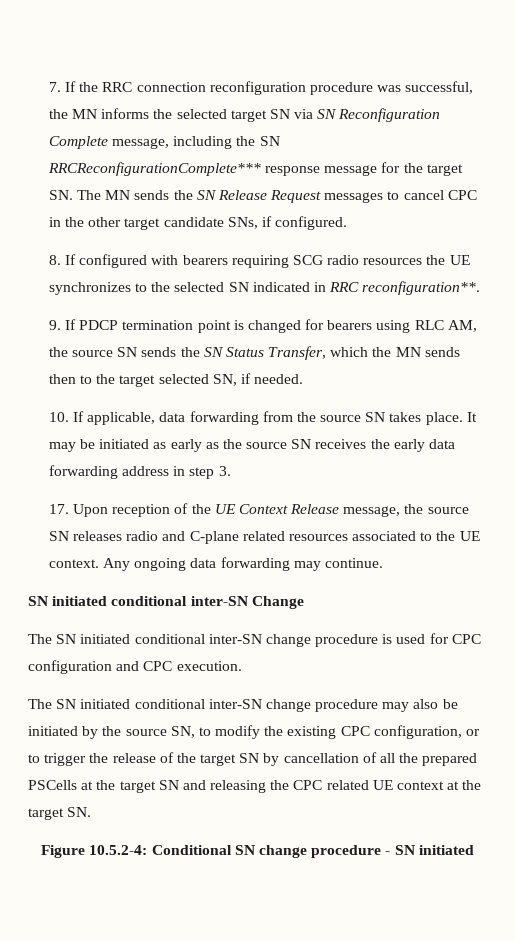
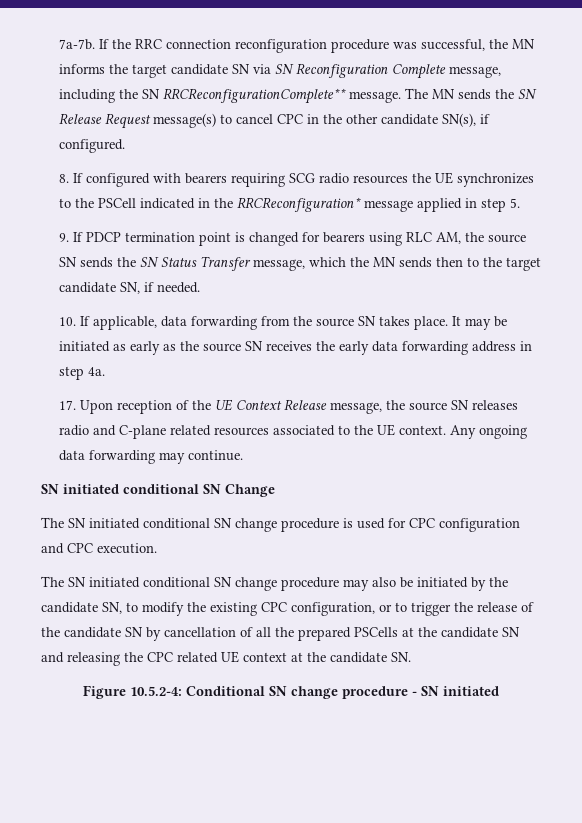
- 7. If the RRC connection reconfiguration procedure was successful, the MN informs the selected target SN via SN Reconfiguration Complete message, including the SN RRCReconfigurationComplete*** response message for the target SN. The MN sends the SN Release Request messages to cancel CPC in the other target candidate SNs, if configured.
+ 7a-7b. If the RRC connection reconfiguration procedure was successful, the MN informs the target candidate SN via SN Reconfiguration Complete message, including the SN RRCReconfigurationComplete** message. The MN sends the SN Release Request message(s) to cancel CPC in the other candidate SN(s), if configured.
- 8. If configured with bearers requiring SCG radio resources the UE synchronizes to the selected SN indicated in RRC reconfiguration**.
+ 8. If configured with bearers requiring SCG radio resources the UE synchronizes to the PSCell indicated in the RRCReconfiguration* message applied in step 5.
- 9. If PDCP termination point is changed for bearers using RLC AM, the source SN sends the SN Status Transfer, which the MN sends then to the target selected SN, if needed.
+ 9. If PDCP termination point is changed for bearers using RLC AM, the source SN sends the SN Status Transfer message, which the MN sends then to the target candidate SN, if needed.
- It may be initiated as early as the source SN receives the early data forwarding address in step 3.
+ It may be initiated as early as the source SN receives the early data forwarding address in step 4a.
- SN initiated conditional inter-SN Change
+ SN initiated conditional SN Change
- The SN initiated conditional inter-SN change procedure is used for CPC configuration and CPC execution.
+ The SN initiated conditional SN change procedure is used for CPC configuration and CPC execution.
- The SN initiated conditional inter-SN change procedure may also be initiated by the source SN, to modify the existing CPC configuration, or to trigger the release of the target SN by cancellation of all the prepared PSCells at the target SN and releasing the CPC related UE context at the target SN.
+ The SN initiated conditional SN change procedure may also be initiated by the candidate SN, to modify the existing CPC configuration, or to trigger the release of the candidate SN by cancellation of all the prepared PSCells at the candidate SN and releasing the CPC related UE context at the candidate SN.

